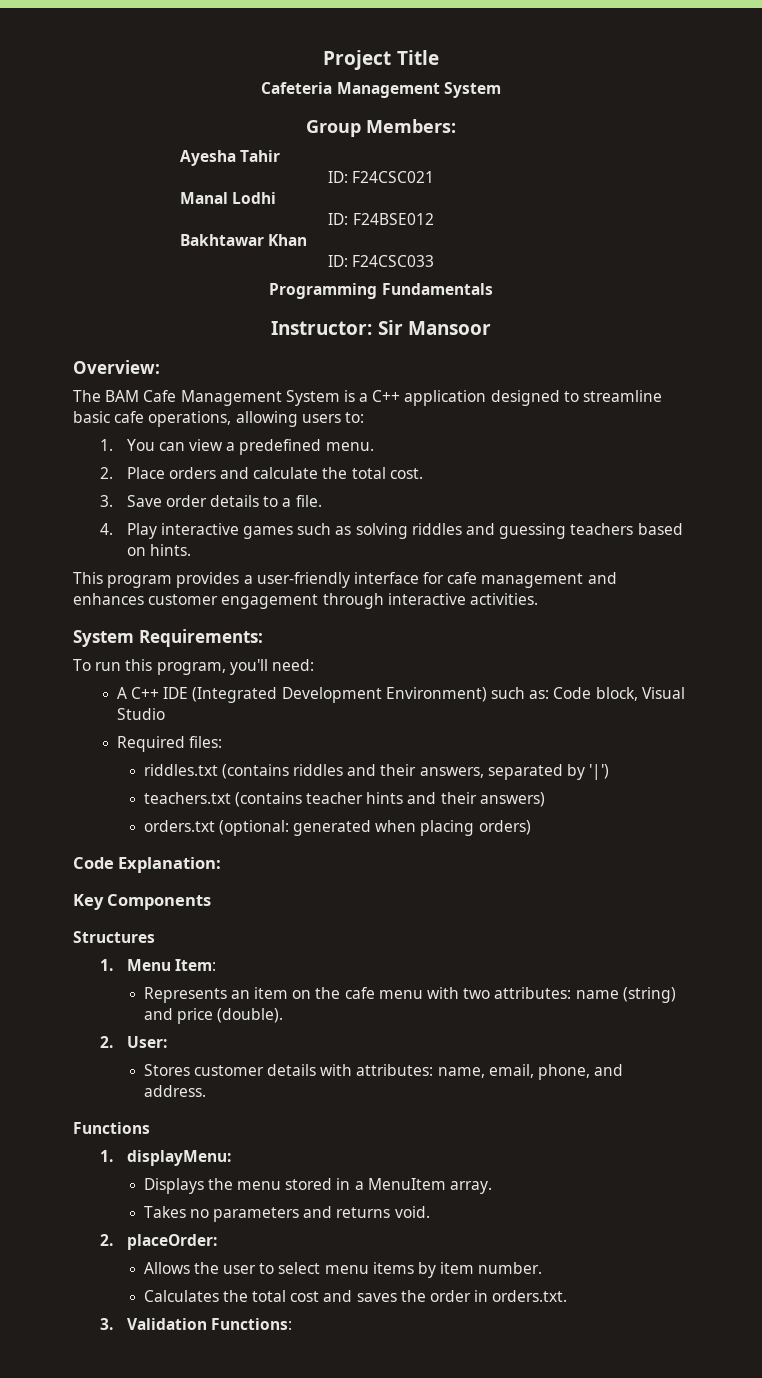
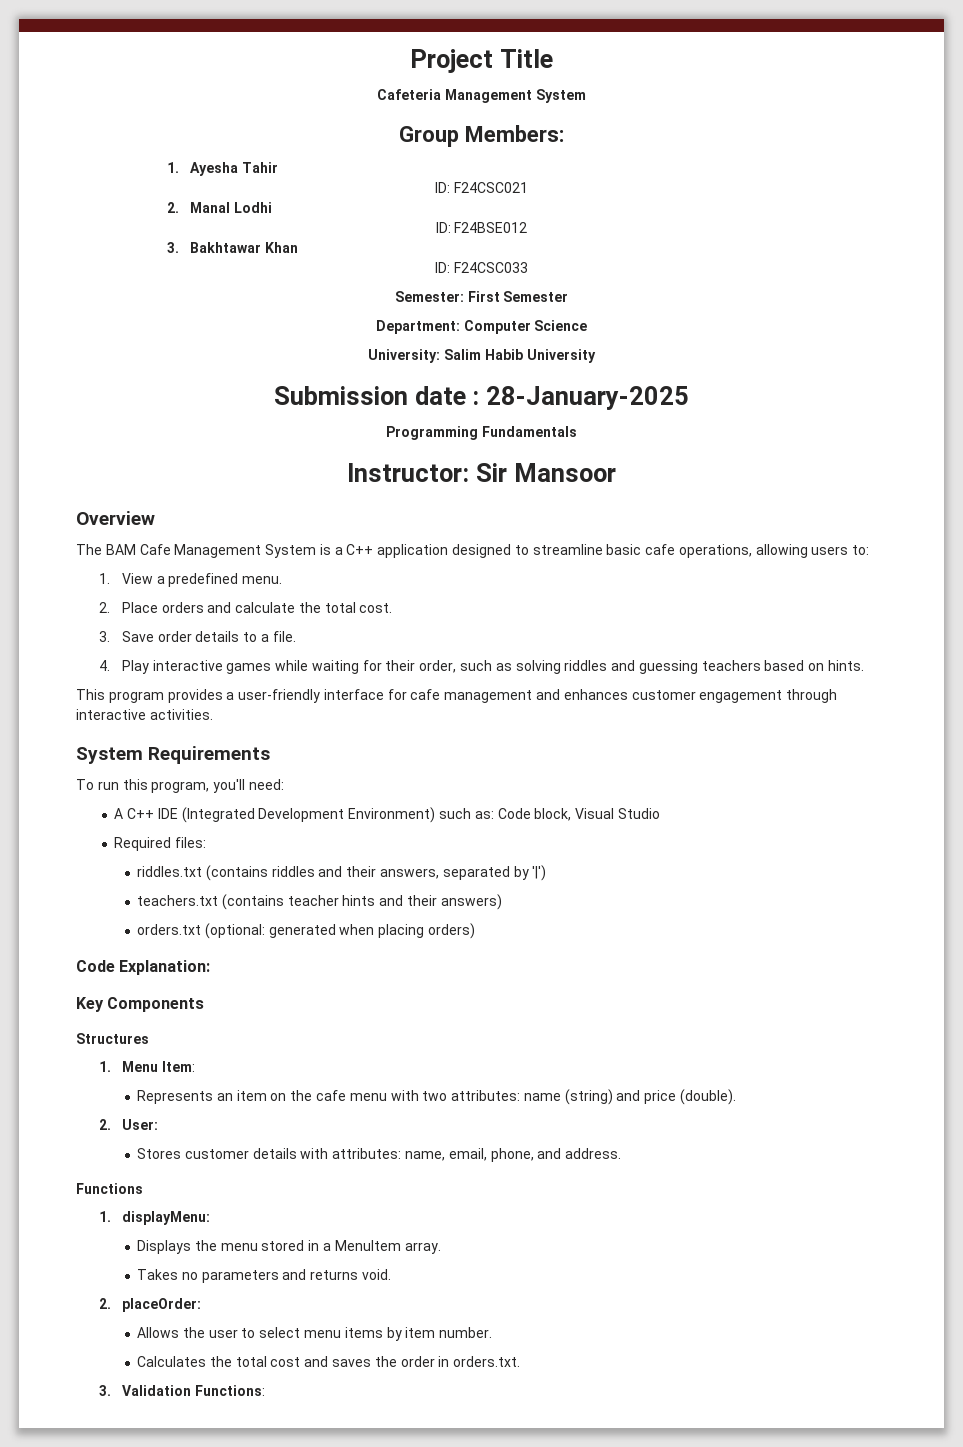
- Ayesha Tahir
+ 1. Ayesha Tahir
- Manal Lodhi
+ 2. Manal Lodhi
- Bakhtawar Khan
+ 3. Bakhtawar Khan
+ Semester: First Semester
+ Department: Computer Science
+ University: Salim Habib University
+ Submission date : 28-January-2025
- Overview:
+ Overview
- 1. You can view a predefined menu.
+ 1. View a predefined menu.
- 4. Play interactive games such as solving riddles and guessing teachers based on hints.
+ 4. Play interactive games while waiting for their order, such as solving riddles and guessing teachers based on hints.
- System Requirements:
+ System Requirements

